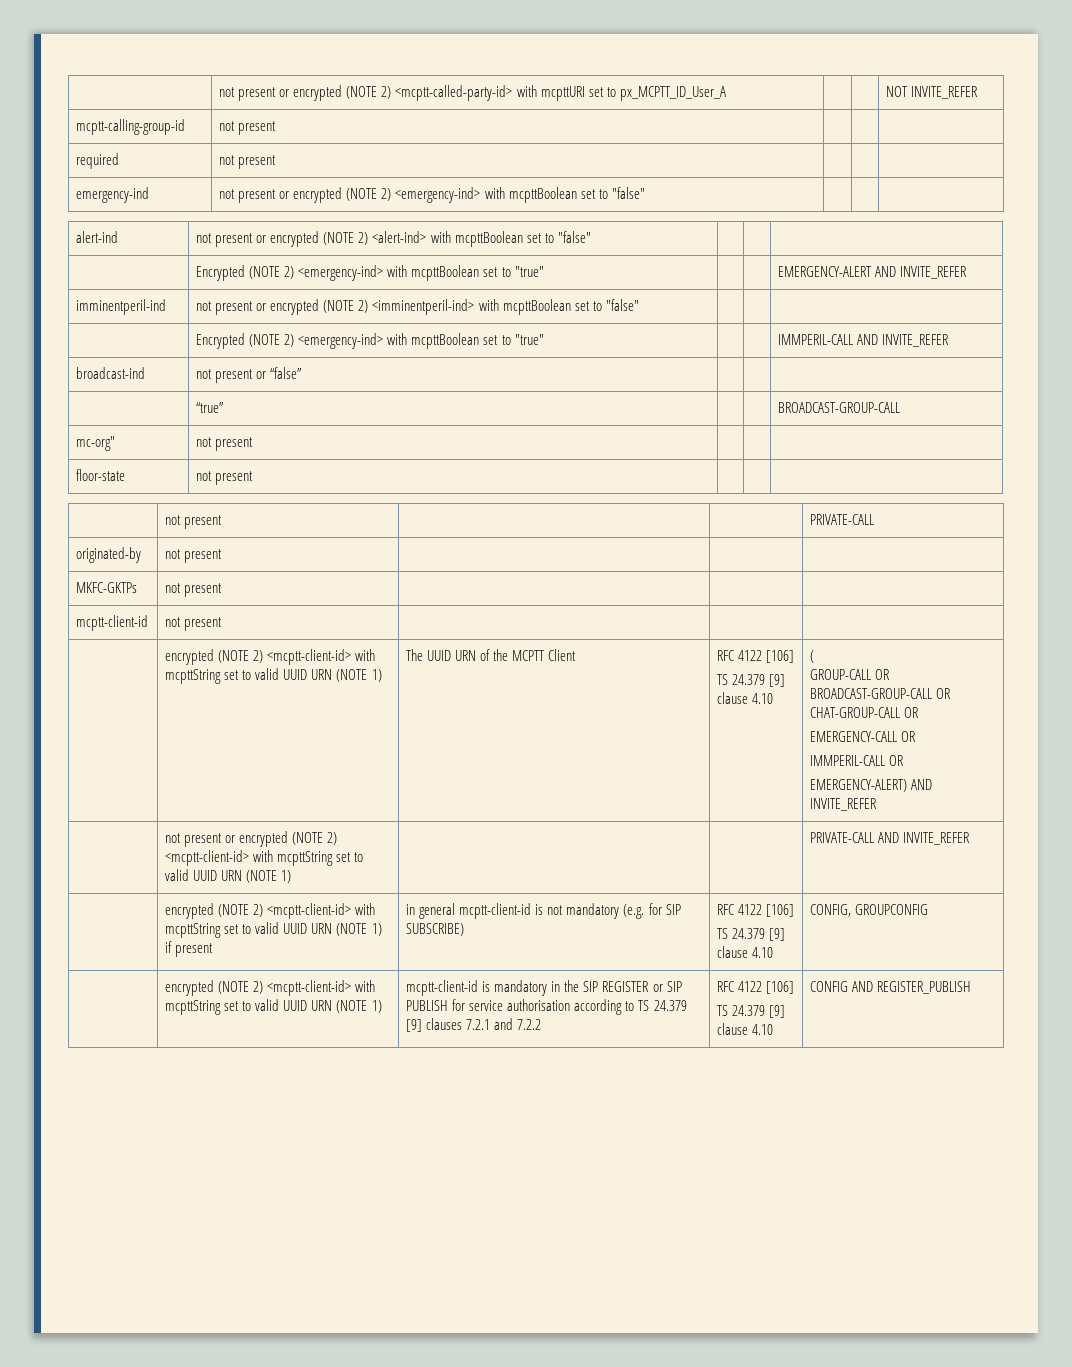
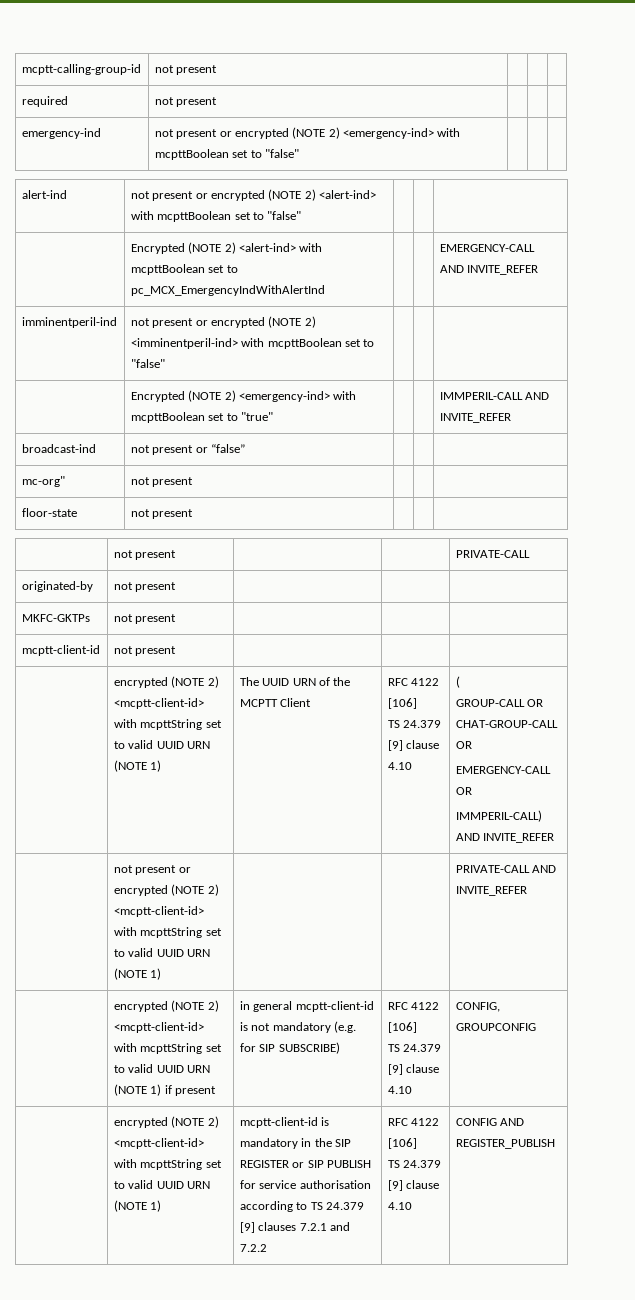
- | not present or encrypted (NOTE 2) <mcptt-called-party-id> with mcpttURI set to px_MCPTT_ID_User_A | | | NOT INVITE_REFER
- | Encrypted (NOTE 2) <emergency-ind> with mcpttBoolean set to "true" | | | EMERGENCY-ALERT AND INVITE_REFER
+ | Encrypted (NOTE 2) <alert-ind> with mcpttBoolean set to pc_MCX_EmergencyIndWithAlertInd | | | EMERGENCY-CALL AND INVITE_REFER
- | “true” | | | BROADCAST-GROUP-CALL
- GROUP-CALL OR BROADCAST-GROUP-CALL OR CHAT-GROUP-CALL OR
+ GROUP-CALL OR CHAT-GROUP-CALL OR
- IMMPERIL-CALL OR
- EMERGENCY-ALERT) AND INVITE_REFER
+ IMMPERIL-CALL) AND INVITE_REFER

